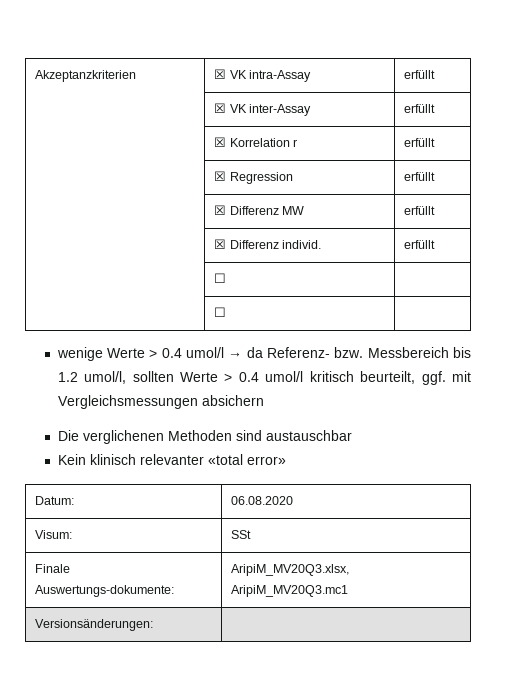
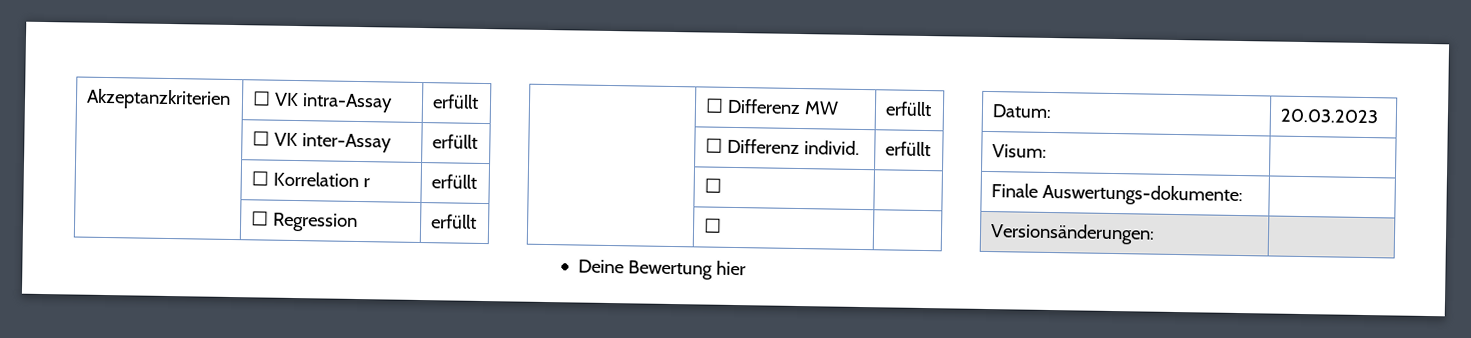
- Akzeptanzkriterien | ☒ VK intra-Assay | erfüllt
+ Akzeptanzkriterien | ☐ VK intra-Assay | erfüllt
- | ☒ VK inter-Assay | erfüllt
+ | ☐ VK inter-Assay | erfüllt
- | ☒ Korrelation r | erfüllt
+ | ☐ Korrelation r | erfüllt
- | ☒ Regression | erfüllt
+ | ☐ Regression | erfüllt
- | ☒ Differenz MW | erfüllt
+ | ☐ Differenz MW | erfüllt
- | ☒ Differenz individ. | erfüllt
+ | ☐ Differenz individ. | erfüllt
- wenige Werte > 0.4 umol/l → da Referenz- bzw. Messbereich bis 1.2 umol/l, sollten Werte > 0.4 umol/l kritisch beurteilt, ggf. mit Vergleichsmessungen absichern
- Die verglichenen Methoden sind austauschbar
- Kein klinisch relevanter «total error»
+ Deine Bewertung hier
- Datum: | 06.08.2020
+ Datum: | 20.03.2023
- Visum: | SSt
+ Visum: |
- Finale Auswertungs-dokumente: | AripiM_MV20Q3.xlsx, AripiM_MV20Q3.mc1
+ Finale Auswertungs-dokumente: |

